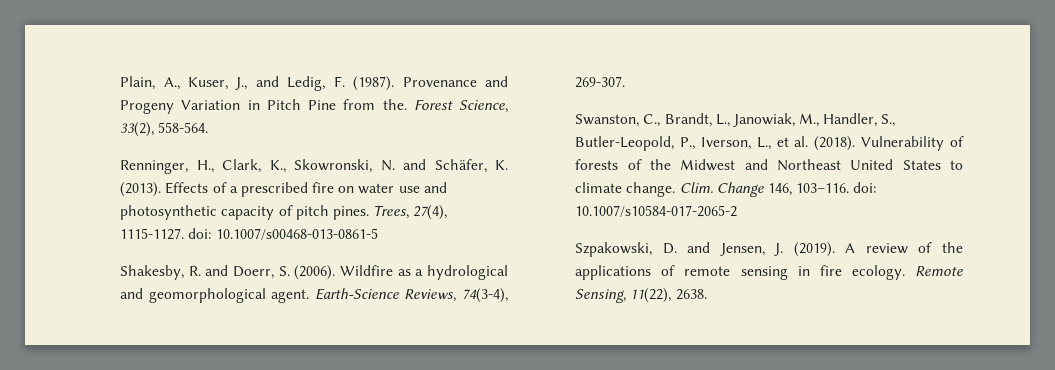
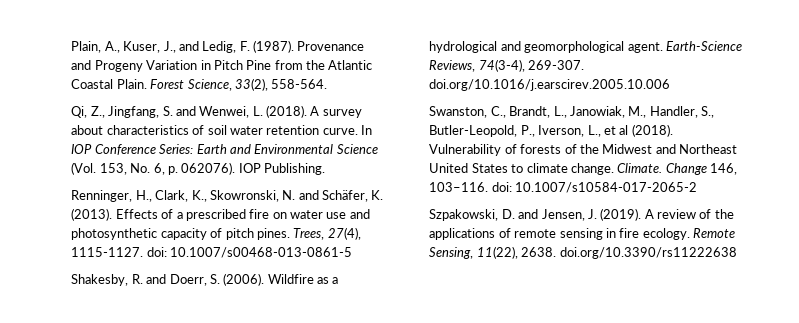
- Provenance and Progeny Variation in Pitch Pine from the.
+ Provenance and Progeny Variation in Pitch Pine from the Atlantic Coastal Plain.
+ Qi, Z., Jingfang, S. and Wenwei, L. (2018). A survey about characteristics of soil water retention curve. In IOP Conference Series: Earth and Environmental Science (Vol. 153, No. 6, p. 062076). IOP Publishing.
- Earth-Science Reviews, 74(3-4), 269-307.
+ Earth-Science Reviews, 74(3-4), 269-307. doi.org/10.1016/j.earscirev.2005.10.006
- Swanston, C., Brandt, L., Janowiak, M., Handler, S., Butler-Leopold, P., Iverson, L., et al. (2018).
+ Swanston, C., Brandt, L., Janowiak, M., Handler, S., Butler-Leopold, P., Iverson, L., et al (2018).
- Clim.
+ Climate.
- Remote Sensing, 11(22), 2638.
+ Remote Sensing, 11(22), 2638. doi.org/10.3390/rs11222638

